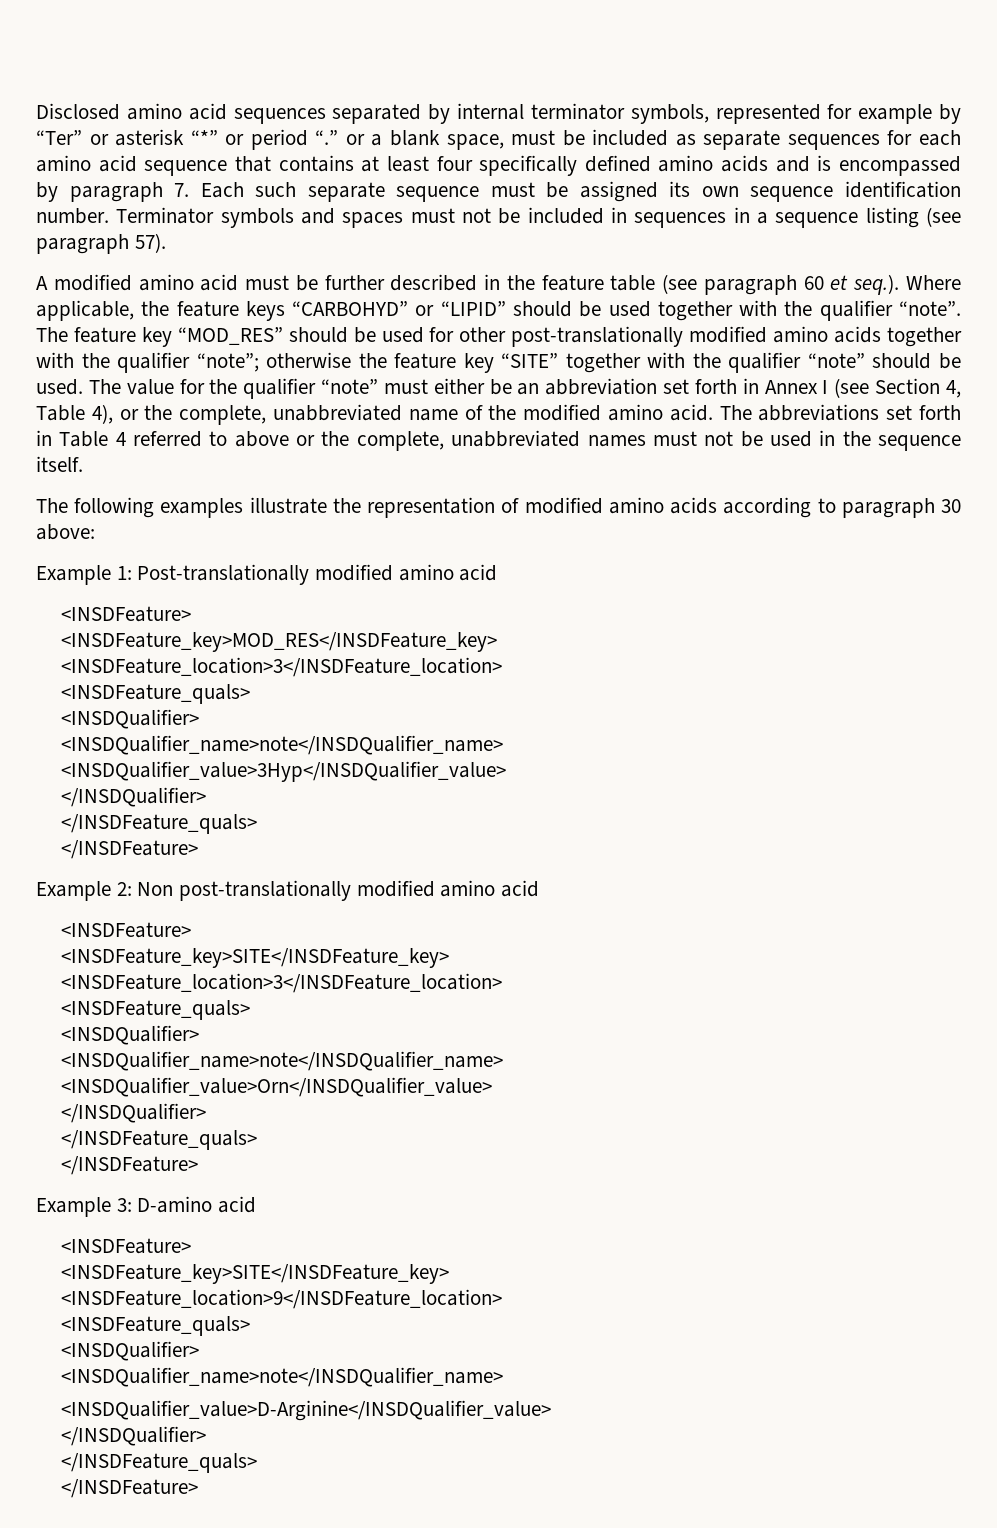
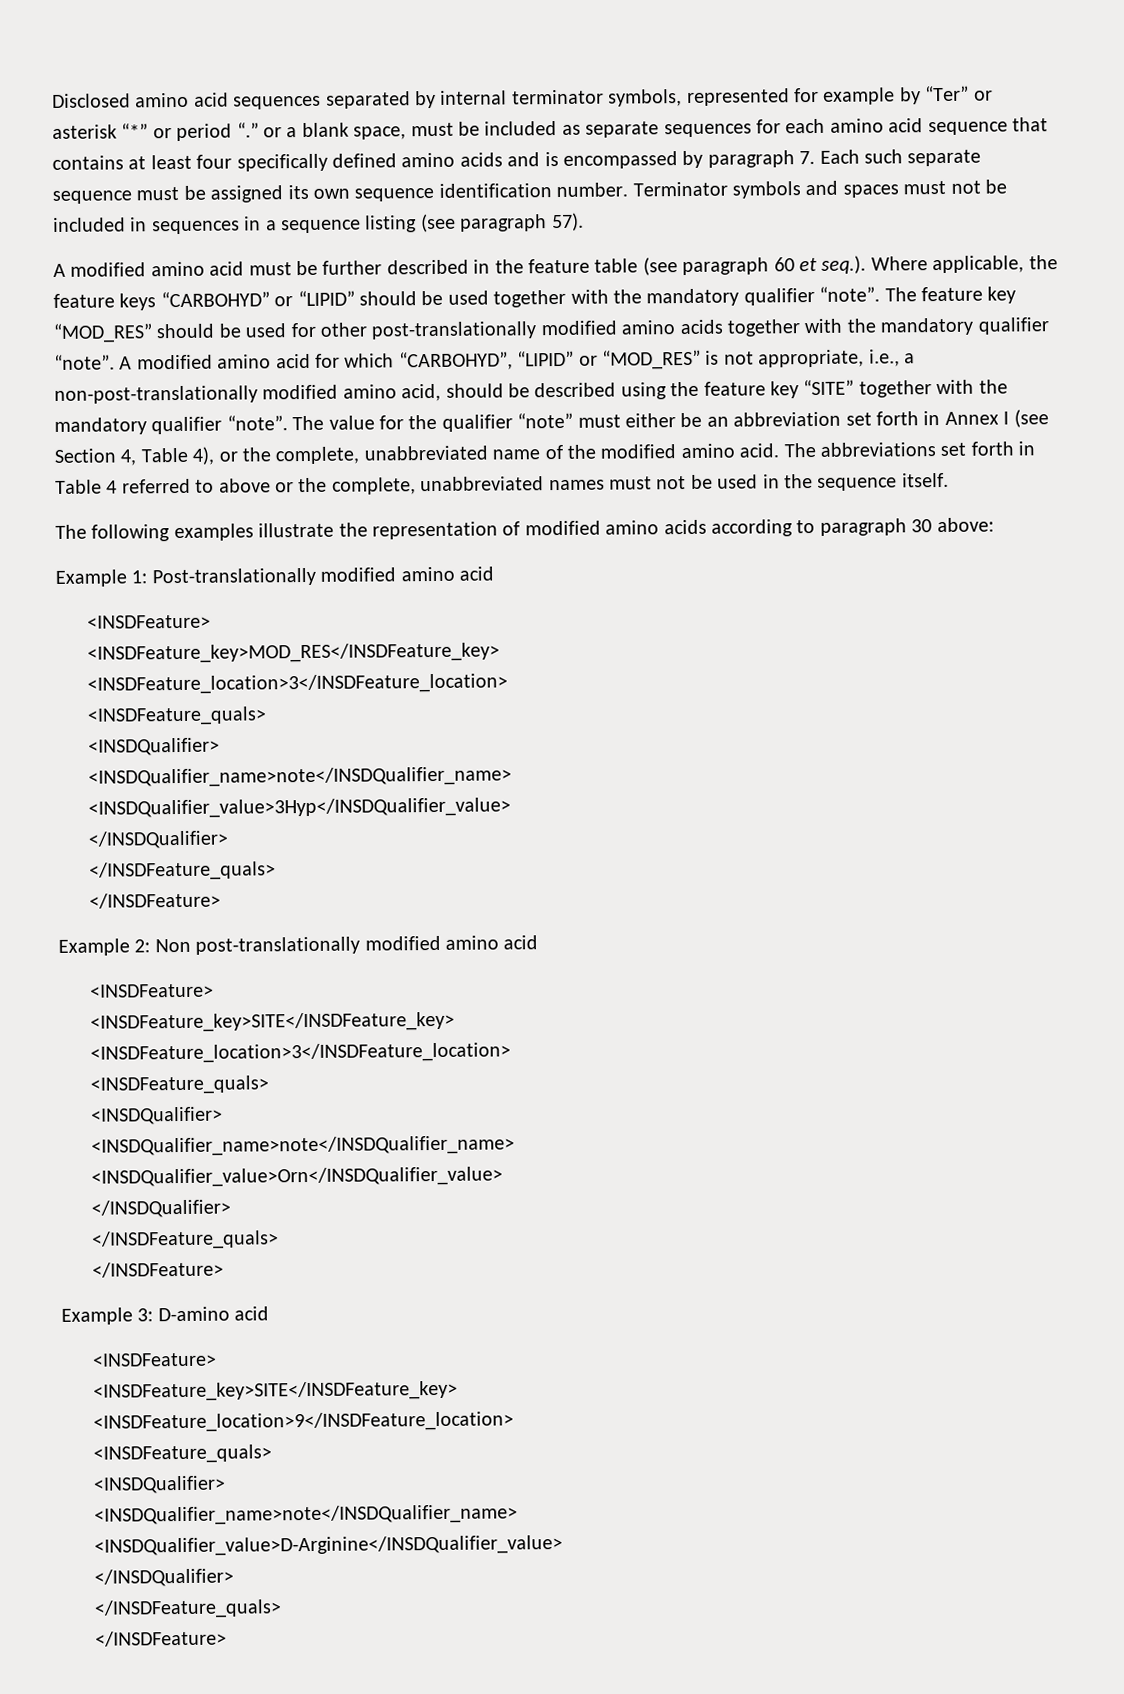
- A modified amino acid must be further described in the feature table (see paragraph 60 et seq.). Where applicable, the feature keys “CARBOHYD” or “LIPID” should be used together with the qualifier “note”.
+ A modified amino acid must be further described in the feature table (see paragraph 60 et seq.). Where applicable, the feature keys “CARBOHYD” or “LIPID” should be used together with the mandatory qualifier “note”.
- The feature key “MOD_RES” should be used for other post-translationally modified amino acids together with the qualifier “note”; otherwise the feature key “SITE” together with the qualifier “note” should be used.
+ The feature key “MOD_RES” should be used for other post-translationally modified amino acids together with the mandatory qualifier “note”. A modified amino acid for which “CARBOHYD”, “LIPID” or “MOD_RES” is not appropriate, i.e., a non-post-translationally modified amino acid, should be described using the feature key “SITE” together with the mandatory qualifier “note”.

